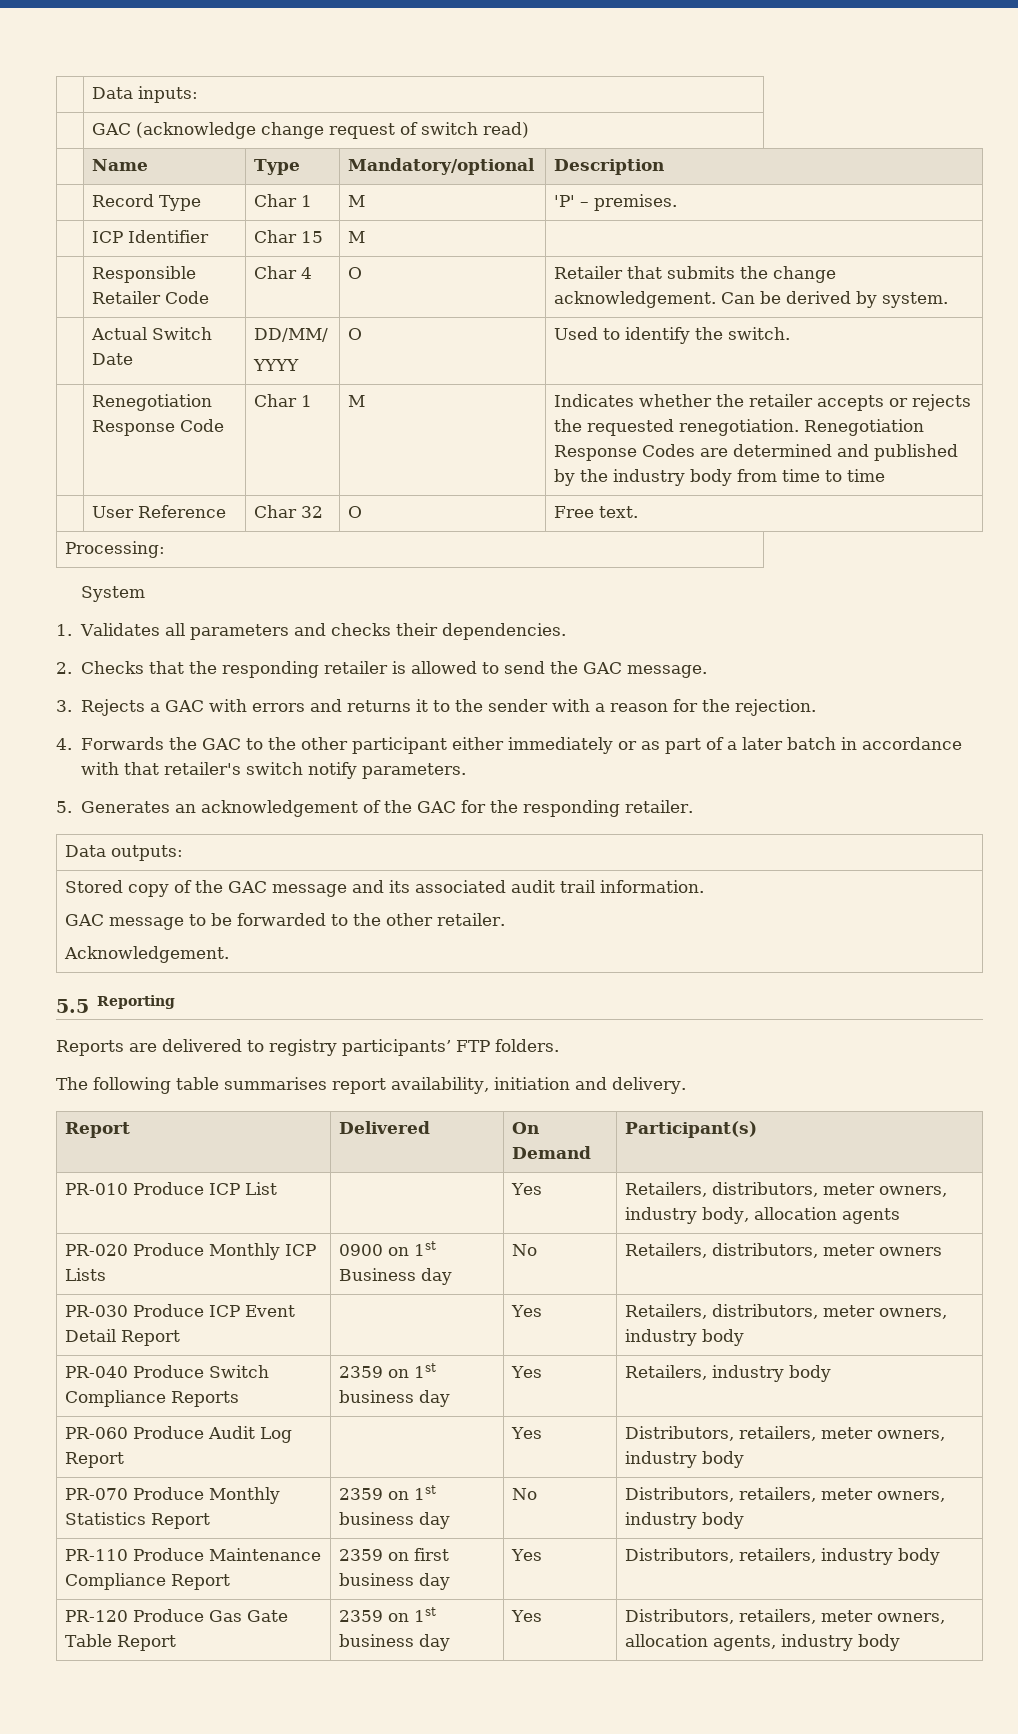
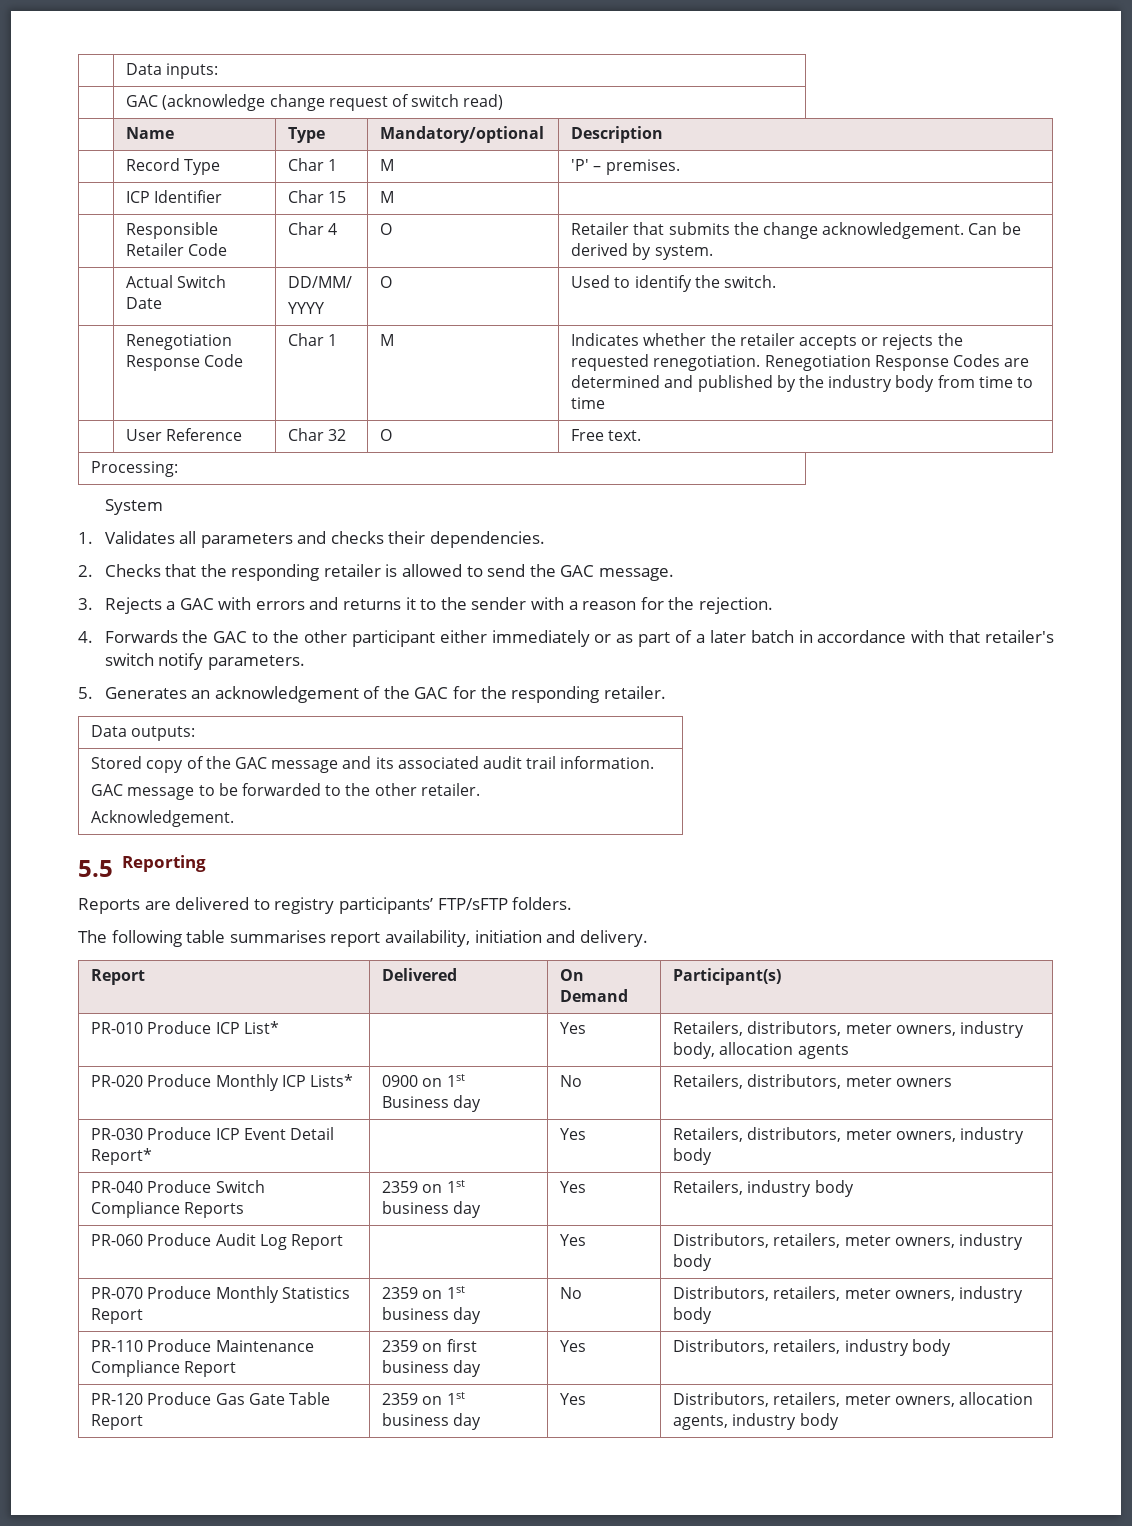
- Reports are delivered to registry participants’ FTP folders.
+ Reports are delivered to registry participants’ FTP/sFTP folders.
- PR-010 Produce ICP List | | Yes | Retailers, distributors, meter owners, industry body, allocation agents
+ PR-010 Produce ICP List* | | Yes | Retailers, distributors, meter owners, industry body, allocation agents
- PR-020 Produce Monthly ICP Lists | 0900 on 1st Business day | No | Retailers, distributors, meter owners
+ PR-020 Produce Monthly ICP Lists* | 0900 on 1st Business day | No | Retailers, distributors, meter owners
- PR-030 Produce ICP Event Detail Report | | Yes | Retailers, distributors, meter owners, industry body
+ PR-030 Produce ICP Event Detail Report* | | Yes | Retailers, distributors, meter owners, industry body

